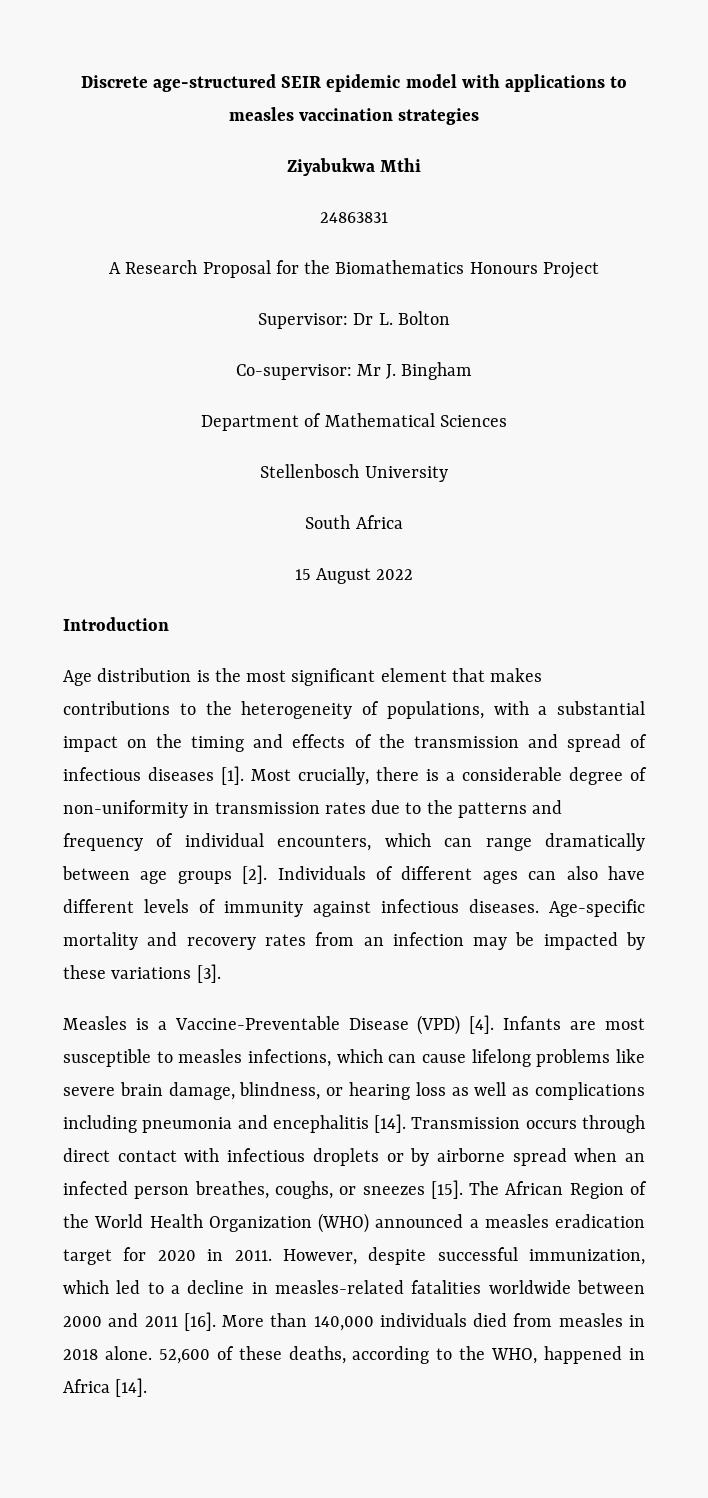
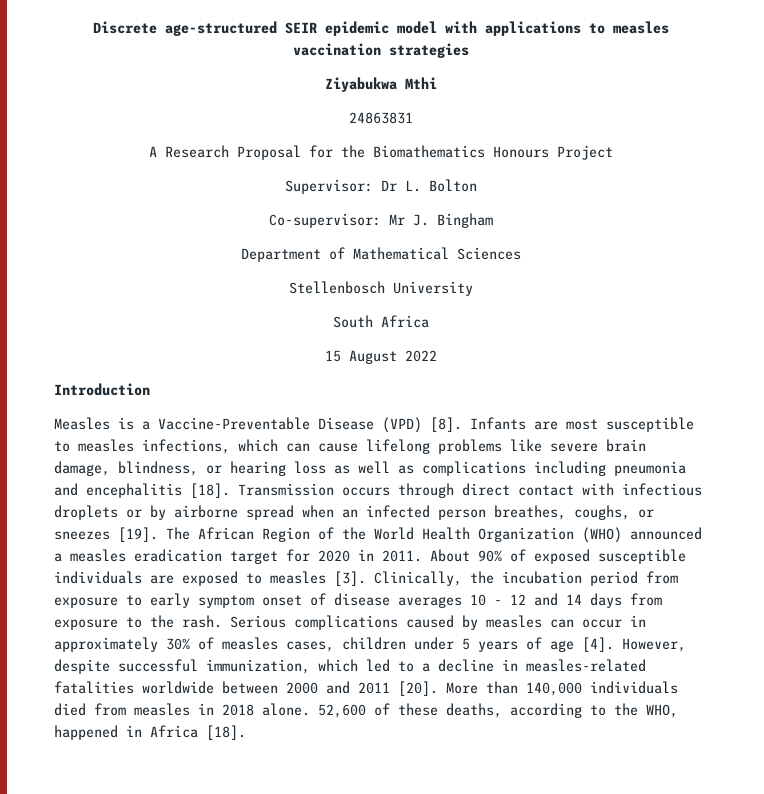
- Age distribution is the most significant element that makes contributions to the heterogeneity of populations, with a substantial impact on the timing and effects of the transmission and spread of infectious diseases [1]. Most crucially, there is a considerable degree of non-uniformity in transmission rates due to the patterns and frequency of individual encounters, which can range dramatically between age groups [2]. Individuals of different ages can also have different levels of immunity against infectious diseases. Age-specific mortality and recovery rates from an infection may be impacted by these variations [3].
- Measles is a Vaccine-Preventable Disease (VPD) [4].
+ Measles is a Vaccine-Preventable Disease (VPD) [8].
- Infants are most susceptible to measles infections, which can cause lifelong problems like severe brain damage, blindness, or hearing loss as well as complications including pneumonia and encephalitis [14].
+ Infants are most susceptible to measles infections, which can cause lifelong problems like severe brain damage, blindness, or hearing loss as well as complications including pneumonia and encephalitis [18].
- Transmission occurs through direct contact with infectious droplets or by airborne spread when an infected person breathes, coughs, or sneezes [15].
+ Transmission occurs through direct contact with infectious droplets or by airborne spread when an infected person breathes, coughs, or sneezes [19].
+ About 90% of exposed susceptible individuals are exposed to measles [3]. Clinically, the incubation period from exposure to early symptom onset of disease averages 10 - 12 and 14 days from exposure to the rash. Serious complications caused by measles can occur in approximately 30% of measles cases, children under 5 years of age [4].
- However, despite successful immunization, which led to a decline in measles-related fatalities worldwide between 2000 and 2011 [16].
+ However, despite successful immunization, which led to a decline in measles-related fatalities worldwide between 2000 and 2011 [20].
- 52,600 of these deaths, according to the WHO, happened in Africa [14].
+ 52,600 of these deaths, according to the WHO, happened in Africa [18].

